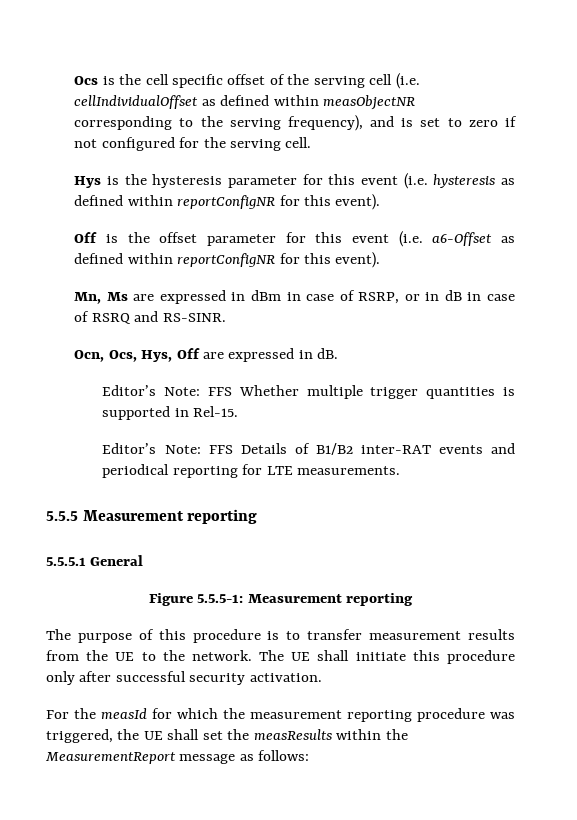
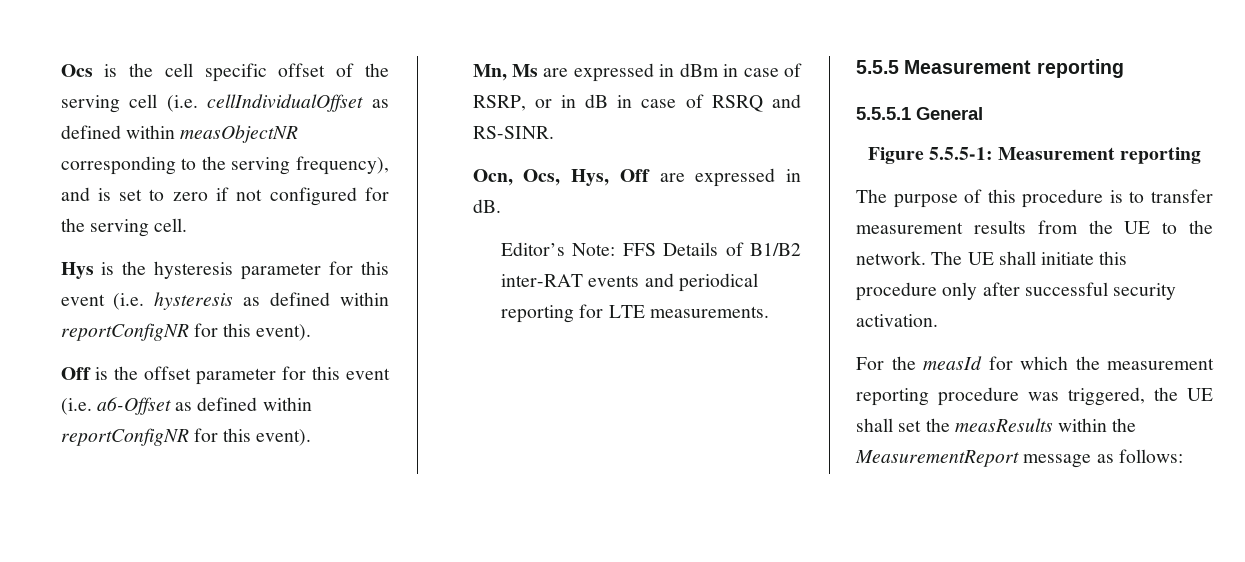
- Editor’s Note: FFS Whether multiple trigger quantities is supported in Rel-15.

